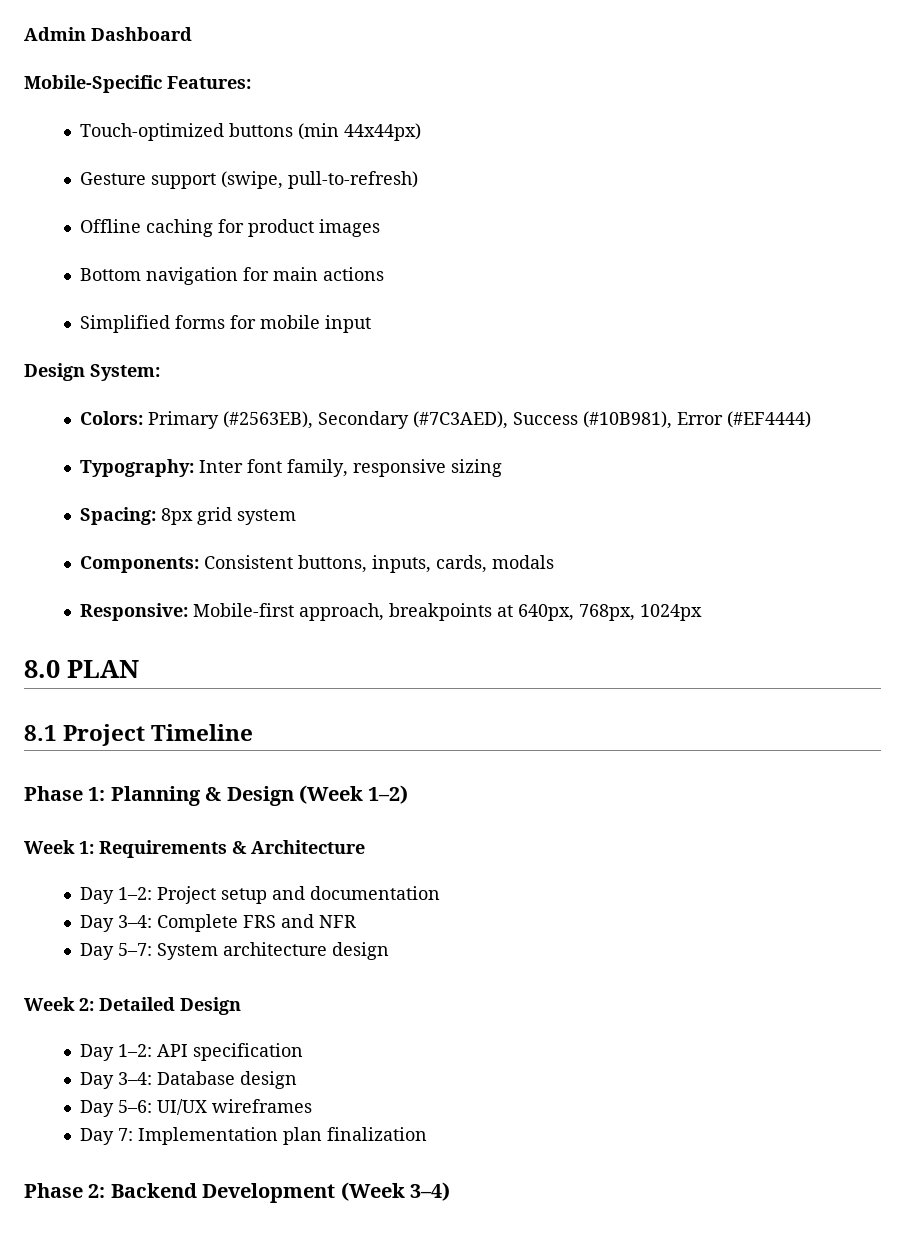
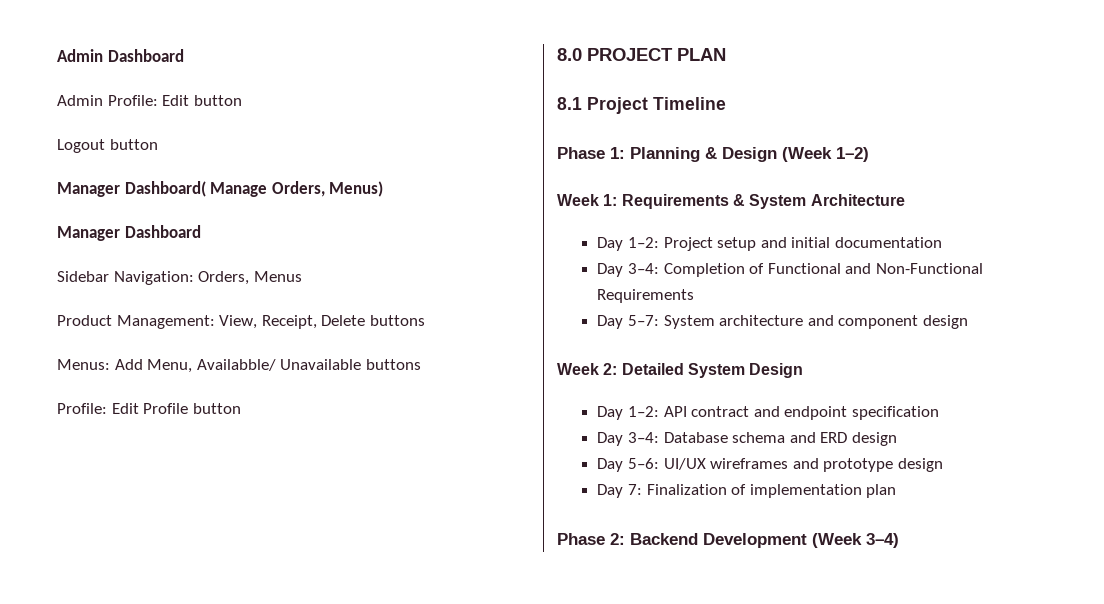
- Mobile-Specific Features:
- Touch-optimized buttons (min 44x44px)
- Gesture support (swipe, pull-to-refresh)
- Offline caching for product images
- Bottom navigation for main actions
- Simplified forms for mobile input
- Design System:
- Colors: Primary (#2563EB), Secondary (#7C3AED), Success (#10B981), Error (#EF4444)
- Typography: Inter font family, responsive sizing
- Spacing: 8px grid system
- Components: Consistent buttons, inputs, cards, modals
- Responsive: Mobile-first approach, breakpoints at 640px, 768px, 1024px
+ Admin Profile: Edit button
+ Logout button
+ Manager Dashboard( Manage Orders, Menus)
+ Manager Dashboard
+ Sidebar Navigation: Orders, Menus
+ Product Management: View, Receipt, Delete buttons
+ Menus: Add Menu, Availabble/ Unavailable buttons
+ Profile: Edit Profile button
- 8.0 PLAN
+ 8.0 PROJECT PLAN
- Week 1: Requirements & Architecture
+ Week 1: Requirements & System Architecture
- Day 1–2: Project setup and documentation
+ Day 1–2: Project setup and initial documentation
- Day 3–4: Complete FRS and NFR
+ Day 3–4: Completion of Functional and Non-Functional Requirements
- Day 5–7: System architecture design
+ Day 5–7: System architecture and component design
- Week 2: Detailed Design
+ Week 2: Detailed System Design
- Day 1–2: API specification
+ Day 1–2: API contract and endpoint specification
- Day 3–4: Database design
+ Day 3–4: Database schema and ERD design
- Day 5–6: UI/UX wireframes
+ Day 5–6: UI/UX wireframes and prototype design
- Day 7: Implementation plan finalization
+ Day 7: Finalization of implementation plan

